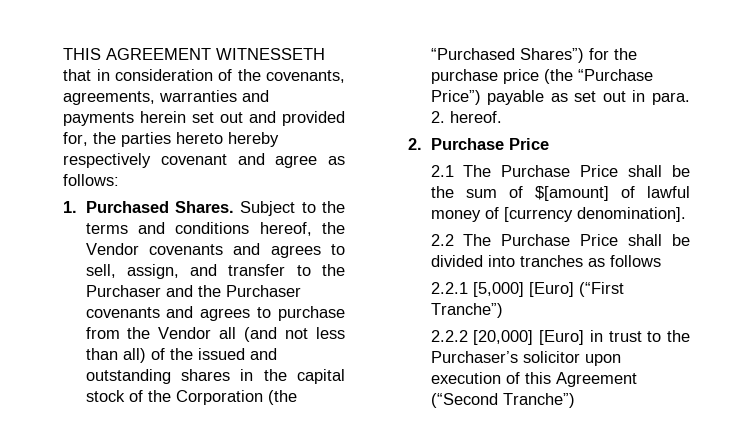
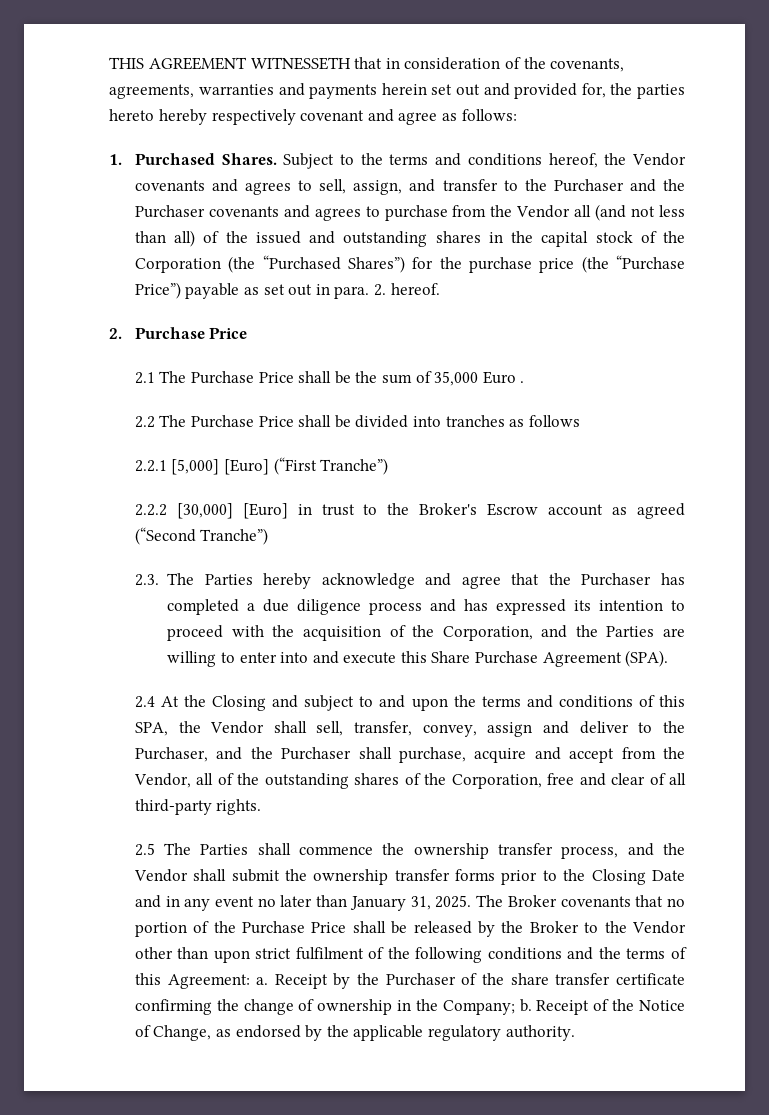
- 2.1 The Purchase Price shall be the sum of $[amount] of lawful money of [currency denomination].
+ 2.1 The Purchase Price shall be the sum of 35,000 Euro .
- 2.2.2 [20,000] [Euro] in trust to the Purchaser’s solicitor upon execution of this Agreement (“Second Tranche”)
+ 2.2.2 [30,000] [Euro] in trust to the Broker's Escrow account as agreed (“Second Tranche”)
+ 2.3. The Parties hereby acknowledge and agree that the Purchaser has completed a due diligence process and has expressed its intention to proceed with the acquisition of the Corporation, and the Parties are willing to enter into and execute this Share Purchase Agreement (SPA).
+ 2.4 At the Closing and subject to and upon the terms and conditions of this SPA, the Vendor shall sell, transfer, convey, assign and deliver to the Purchaser, and the Purchaser shall purchase, acquire and accept from the Vendor, all of the outstanding shares of the Corporation, free and clear of all third-party rights.
+ 2.5 The Parties shall commence the ownership transfer process, and the Vendor shall submit the ownership transfer forms prior to the Closing Date and in any event no later than January 31, 2025. The Broker covenants that no portion of the Purchase Price shall be released by the Broker to the Vendor other than upon strict fulfilment of the following conditions and the terms of this Agreement: a. Receipt by the Purchaser of the share transfer certificate confirming the change of ownership in the Company; b. Receipt of the Notice of Change, as endorsed by the applicable regulatory authority.

